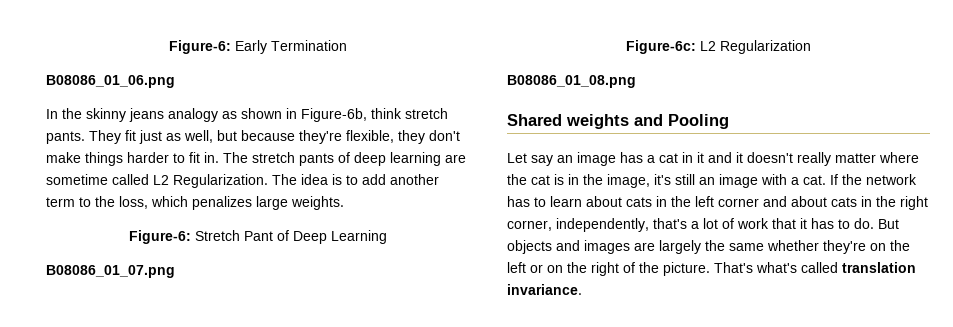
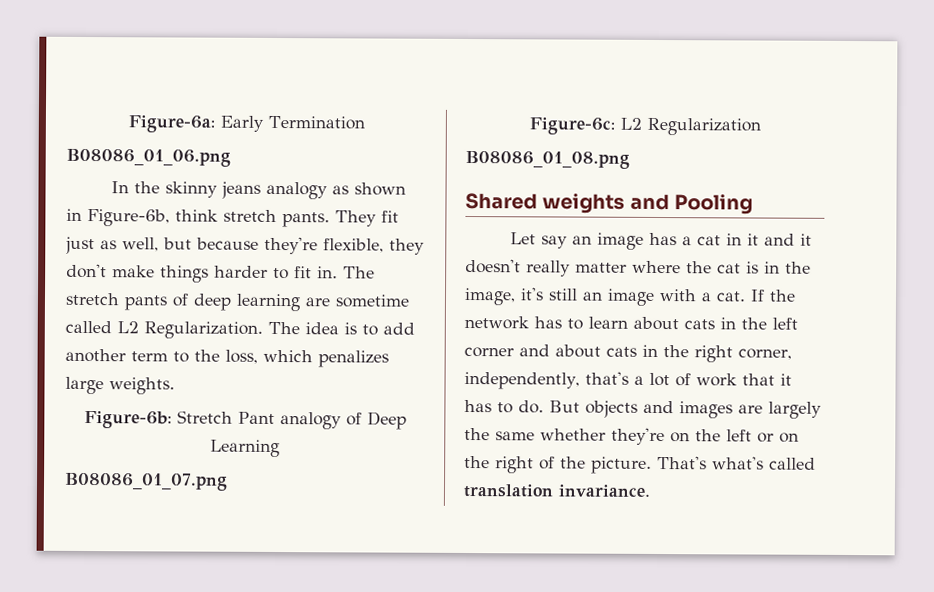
- Figure-6: Early Termination
+ Figure-6a: Early Termination
- Figure-6: Stretch Pant of Deep Learning
+ Figure-6b: Stretch Pant analogy of Deep Learning

